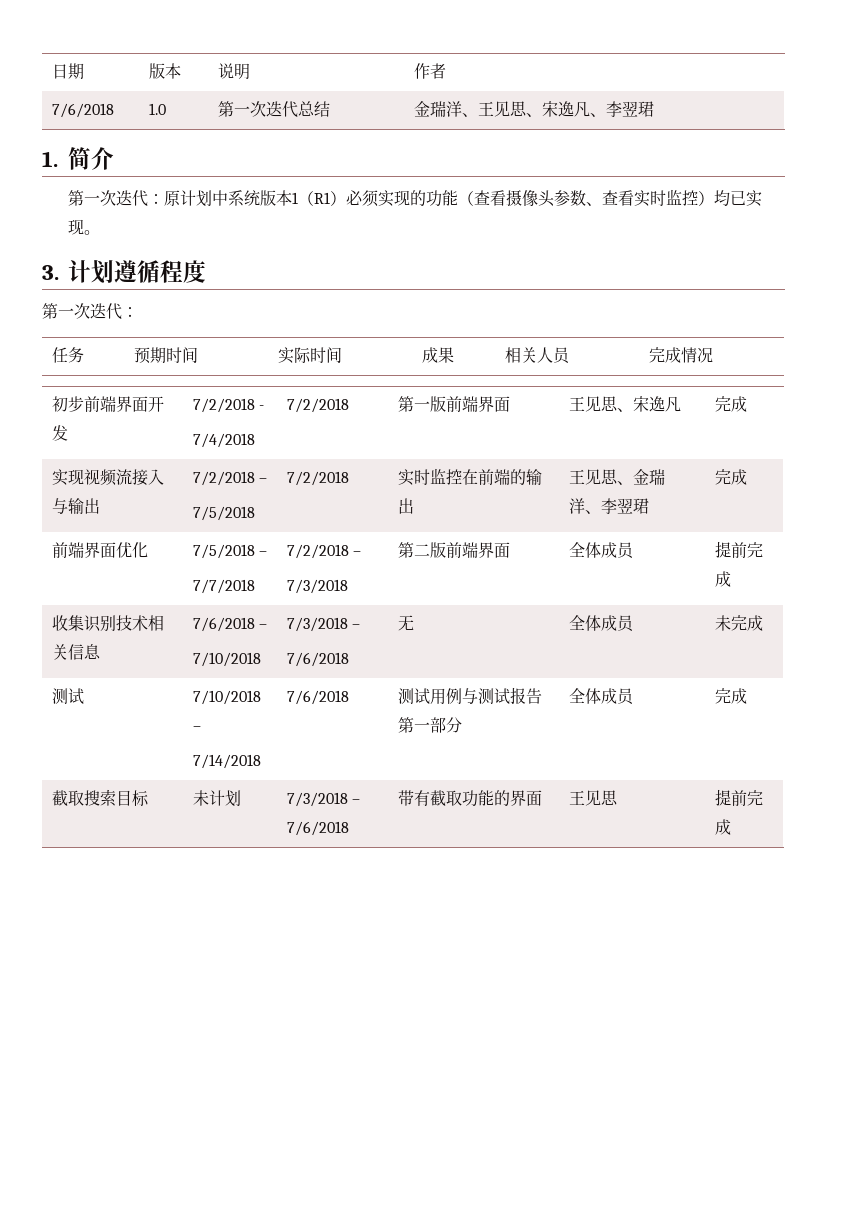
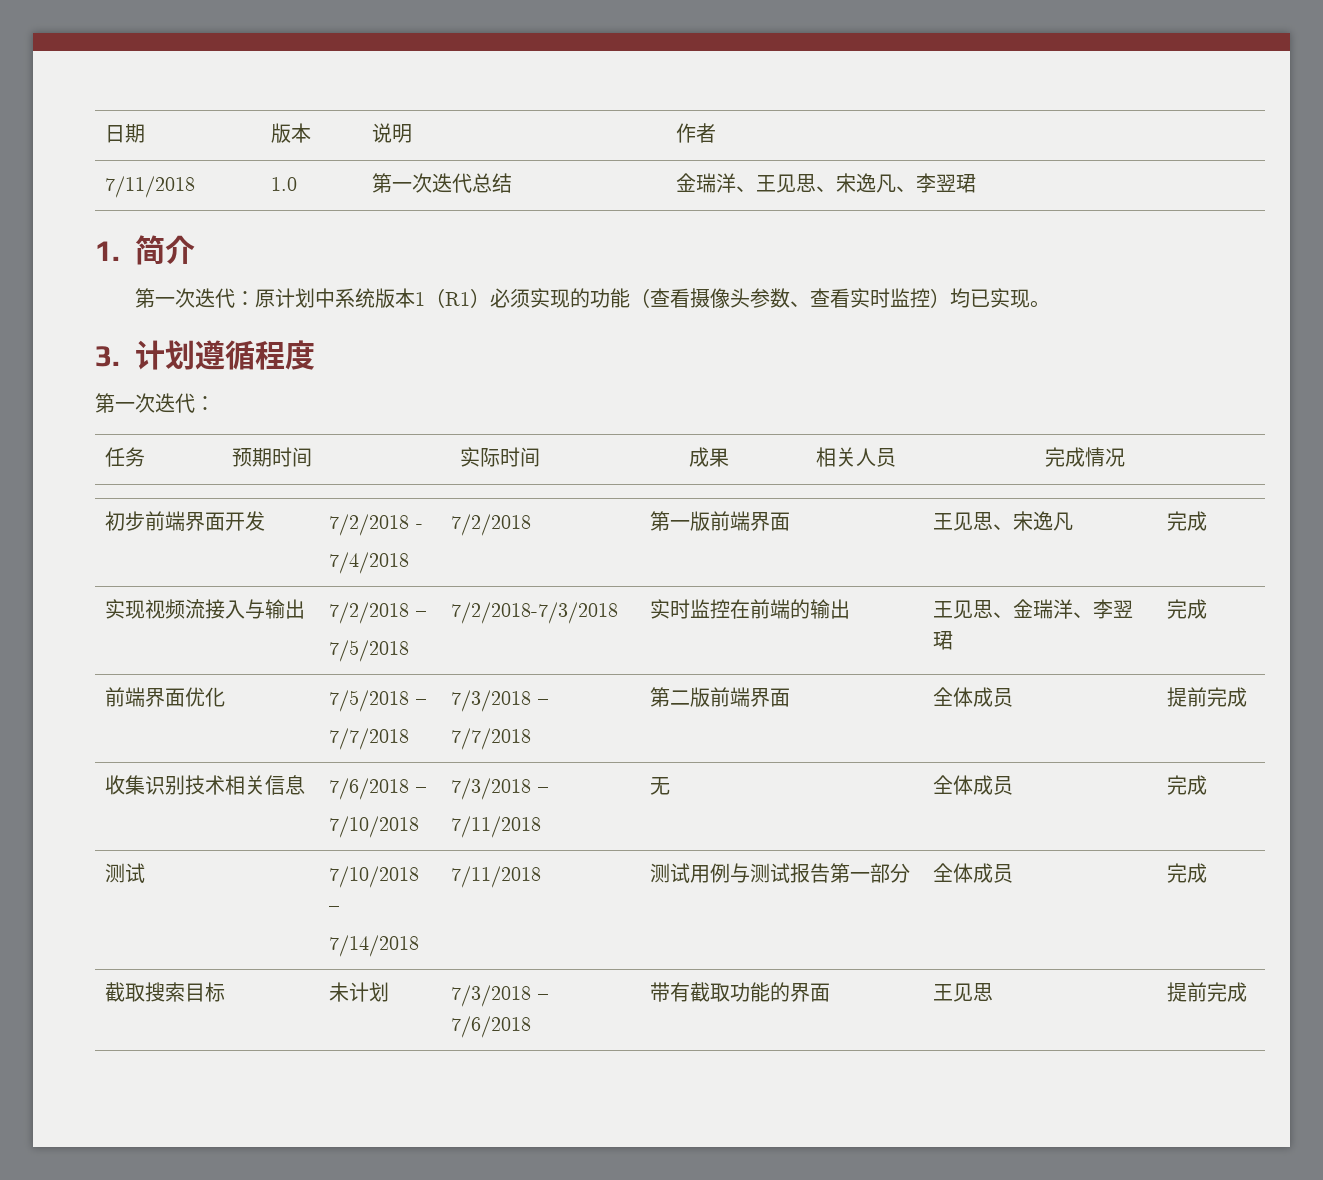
- 7/6/2018 | 1.0 | 第一次迭代总结 | 金瑞洋、王见思、宋逸凡、李翌珺
+ 7/11/2018 | 1.0 | 第一次迭代总结 | 金瑞洋、王见思、宋逸凡、李翌珺
  实现视频流接入与输出 | 7/2/2018 –
- 7/5/2018 | 7/2/2018 | 实时监控在前端的输出 | 王见思、金瑞洋、李翌珺 | 完成
+ 7/5/2018 | 7/2/2018-7/3/2018 | 实时监控在前端的输出 | 王见思、金瑞洋、李翌珺 | 完成
  前端界面优化 | 7/5/2018 –
- 7/7/2018 | 7/2/2018 –
- 7/3/2018 | 第二版前端界面 | 全体成员 | 提前完成
+ 7/7/2018 | 7/3/2018 –
+ 7/7/2018 | 第二版前端界面 | 全体成员 | 提前完成
  收集识别技术相关信息 | 7/6/2018 –
  7/10/2018 | 7/3/2018 –
- 7/6/2018 | 无 | 全体成员 | 未完成
+ 7/11/2018 | 无 | 全体成员 | 完成
  测试 | 7/10/2018 –
- 7/14/2018 | 7/6/2018 | 测试用例与测试报告第一部分 | 全体成员 | 完成
+ 7/14/2018 | 7/11/2018 | 测试用例与测试报告第一部分 | 全体成员 | 完成

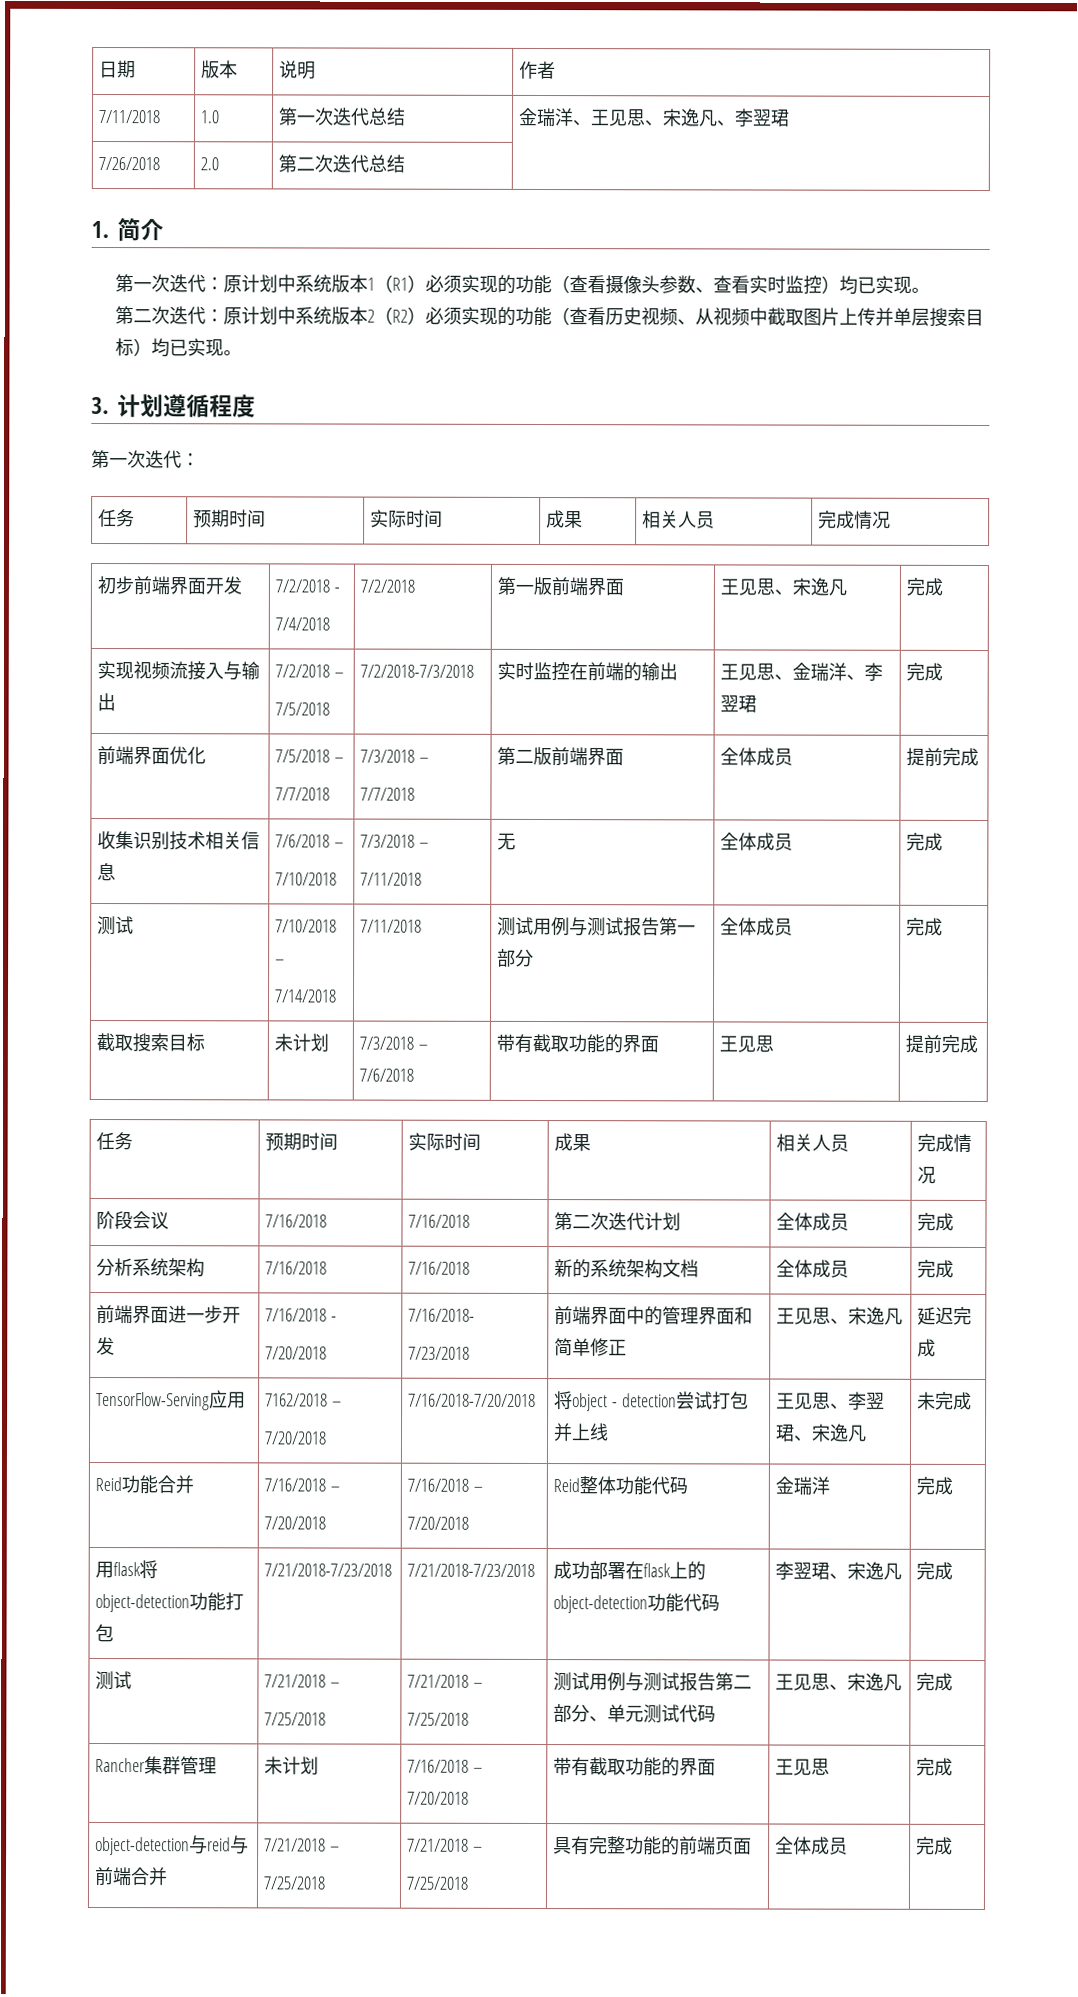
+ 7/26/2018 | 2.0 | 第二次迭代总结 |
+ 第二次迭代：原计划中系统版本2（R2）必须实现的功能（查看历史视频、从视频中截取图片上传并单层搜索目标）均已实现。
  截取搜索目标 | 未计划 | 7/3/2018 – 7/6/2018 | 带有截取功能的界面 | 王见思 | 提前完成
+ 任务 | 预期时间 | 实际时间 | 成果 | 相关人员 | 完成情况
+ 阶段会议 | 7/16/2018 | 7/16/2018 | 第二次迭代计划 | 全体成员 | 完成
+ 分析系统架构 | 7/16/2018 | 7/16/2018 | 新的系统架构文档 | 全体成员 | 完成
+ 前端界面进一步开发 | 7/16/2018 -
+ 7/20/2018 | 7/16/2018-
+ 7/23/2018 | 前端界面中的管理界面和简单修正 | 王见思、宋逸凡 | 延迟完成
+ TensorFlow-Serving应用 | 7162/2018 –
+ 7/20/2018 | 7/16/2018-7/20/2018 | 将object - detection尝试打包并上线 | 王见思、李翌珺、宋逸凡 | 未完成
+ Reid功能合并 | 7/16/2018 –
+ 7/20/2018 | 7/16/2018 –
+ 7/20/2018 | Reid整体功能代码 | 金瑞洋 | 完成
+ 用flask将object-detection功能打包 | 7/21/2018-7/23/2018 | 7/21/2018-7/23/2018 | 成功部署在flask上的object-detection功能代码 | 李翌珺、宋逸凡 | 完成
+ 测试 | 7/21/2018 –
+ 7/25/2018 | 7/21/2018 –
+ 7/25/2018 | 测试用例与测试报告第二部分、单元测试代码 | 王见思、宋逸凡 | 完成
+ Rancher集群管理 | 未计划 | 7/16/2018 – 7/20/2018 | 带有截取功能的界面 | 王见思 | 完成
+ object-detection与reid与前端合并 | 7/21/2018 –
+ 7/25/2018 | 7/21/2018 –
+ 7/25/2018 | 具有完整功能的前端页面 | 全体成员 | 完成

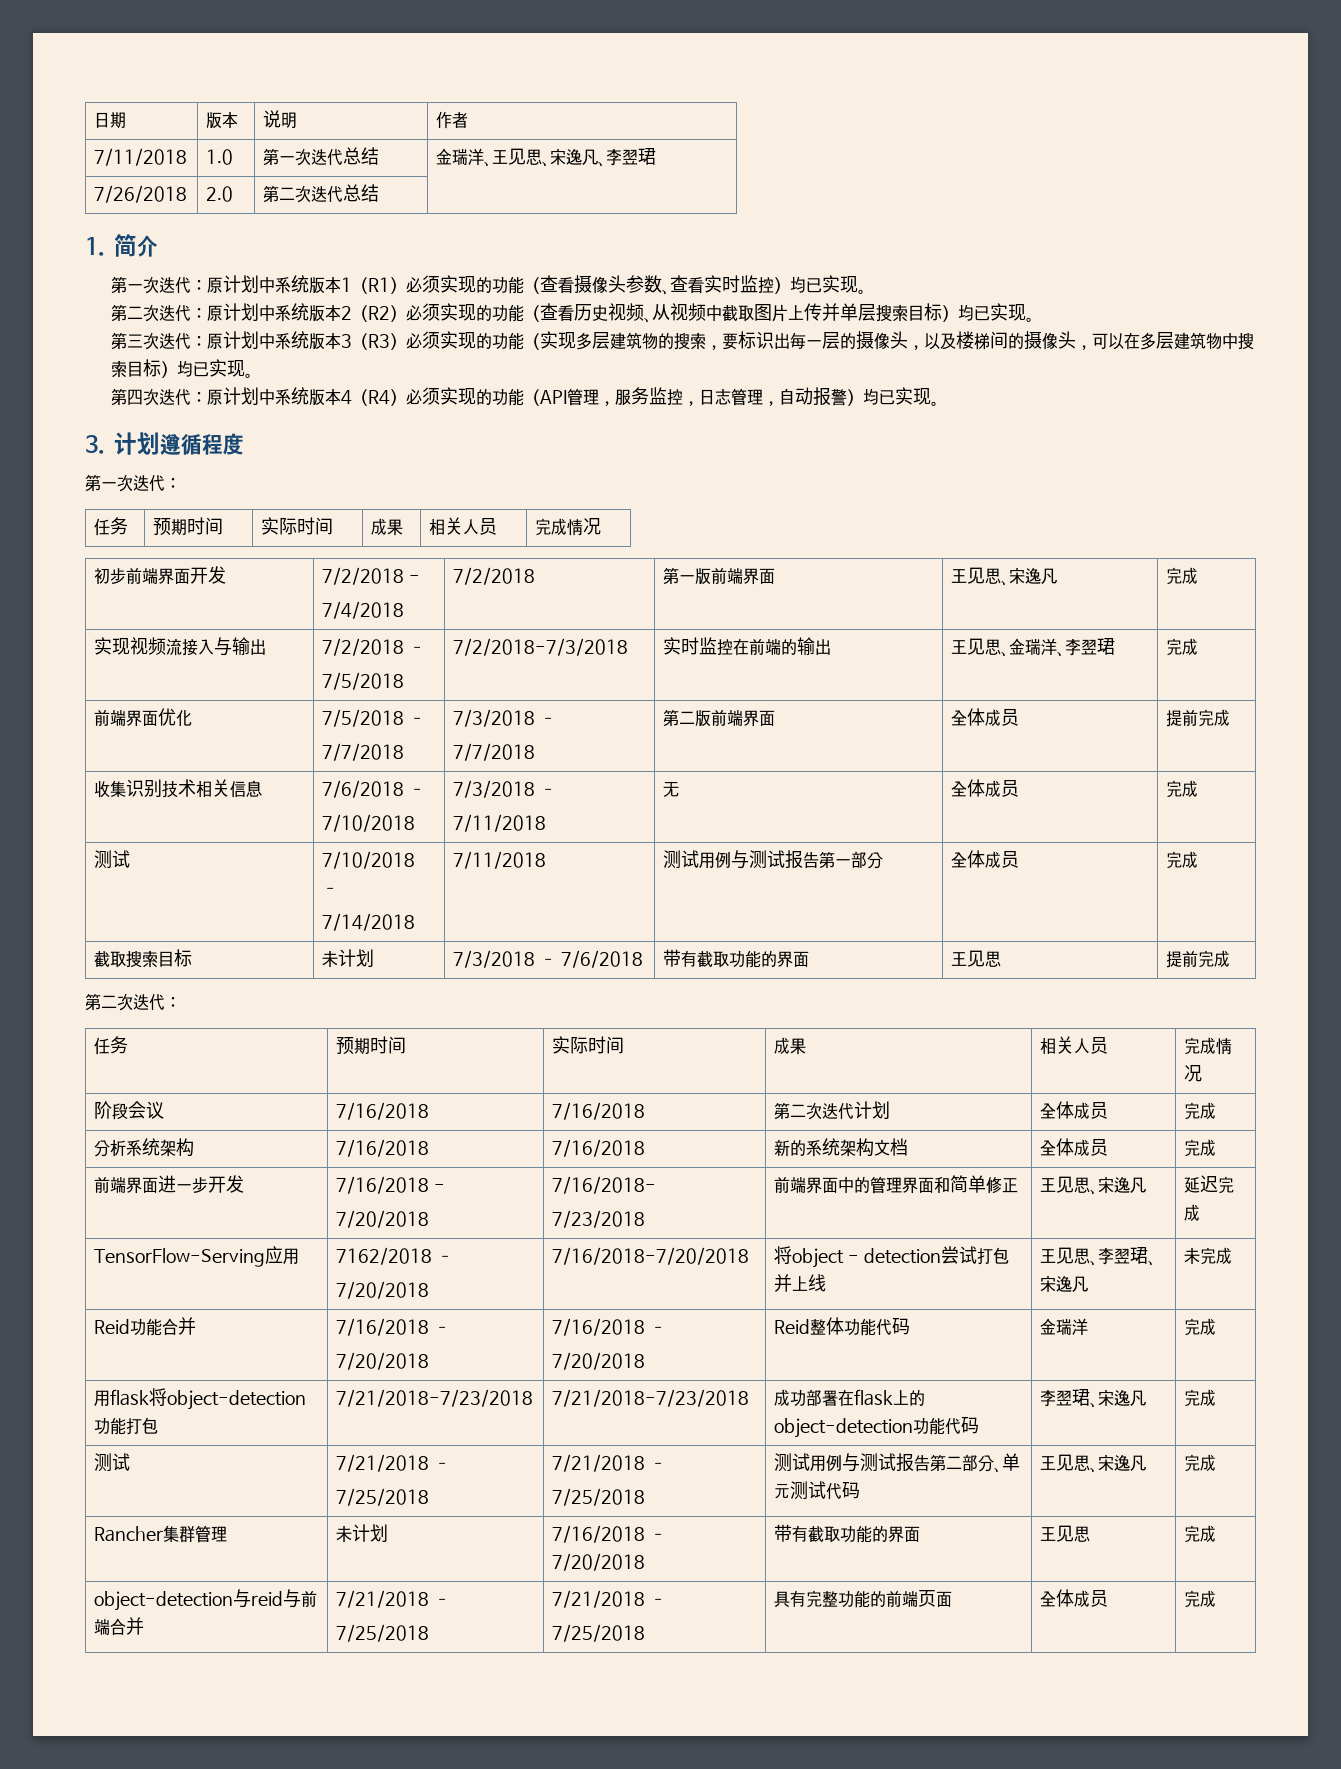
+ 第三次迭代：原计划中系统版本3（R3）必须实现的功能（实现多层建筑物的搜索，要标识出每一层的摄像头，以及楼梯间的摄像头，可以在多层建筑物中搜索目标）均已实现。
+ 第四次迭代：原计划中系统版本4（R4）必须实现的功能（API管理，服务监控，日志管理，自动报警）均已实现。
  截取搜索目标 | 未计划 | 7/3/2018 – 7/6/2018 | 带有截取功能的界面 | 王见思 | 提前完成
+ 第二次迭代：

